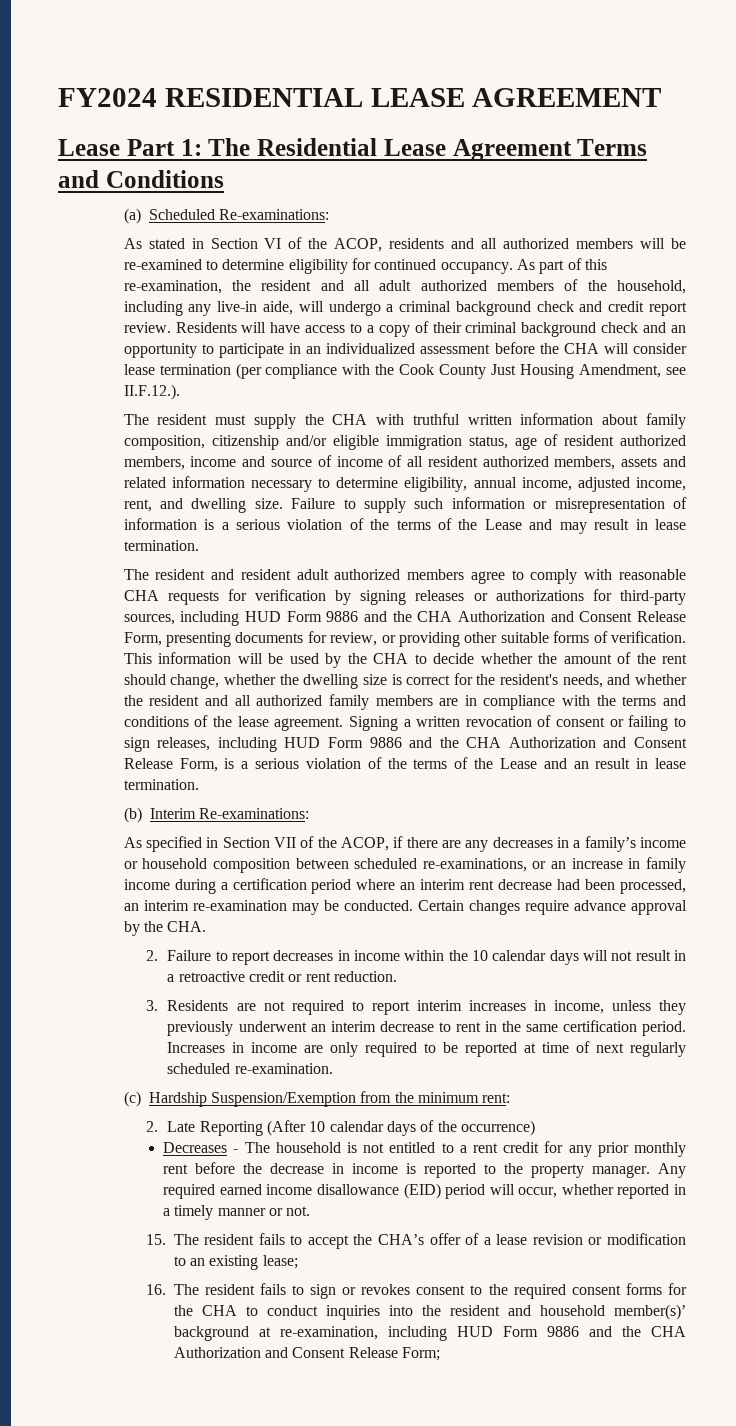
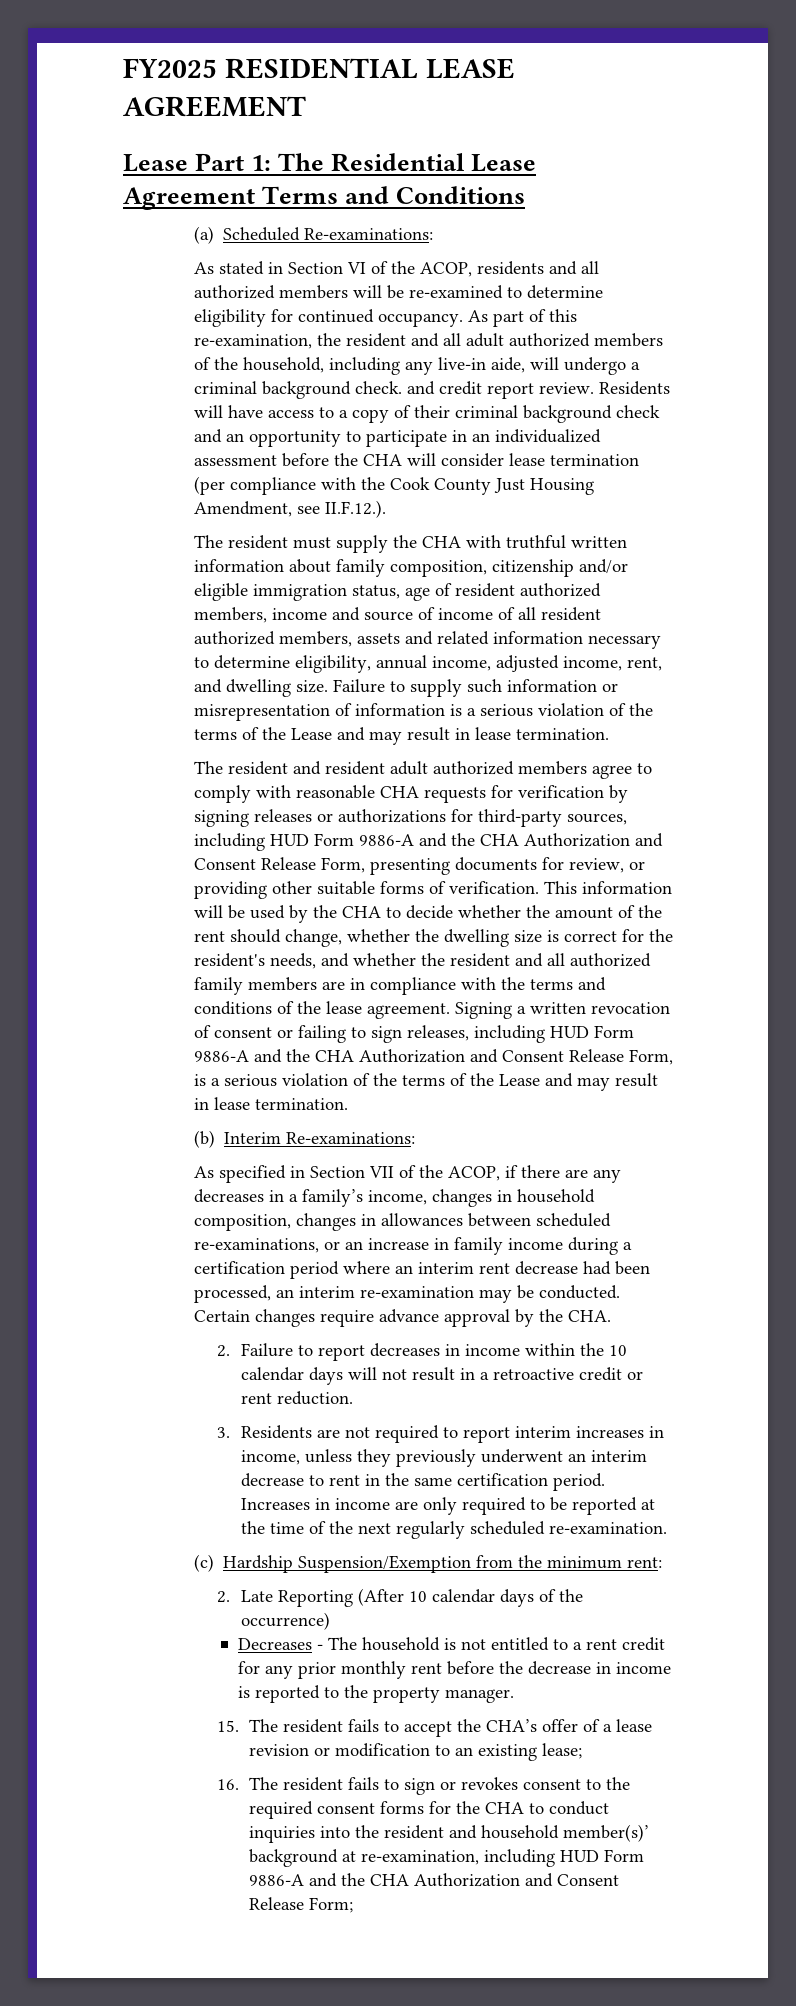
- FY2024 RESIDENTIAL LEASE AGREEMENT
+ FY2025 RESIDENTIAL LEASE AGREEMENT
- As part of this re-examination, the resident and all adult authorized members of the household, including any live-in aide, will undergo a criminal background check and credit report review.
+ As part of this re-examination, the resident and all adult authorized members of the household, including any live-in aide, will undergo a criminal background check. and credit report review.
- The resident and resident adult authorized members agree to comply with reasonable CHA requests for verification by signing releases or authorizations for third-party sources, including HUD Form 9886 and the CHA Authorization and Consent Release Form, presenting documents for review, or providing other suitable forms of verification.
+ The resident and resident adult authorized members agree to comply with reasonable CHA requests for verification by signing releases or authorizations for third-party sources, including HUD Form 9886-A and the CHA Authorization and Consent Release Form, presenting documents for review, or providing other suitable forms of verification.
- Signing a written revocation of consent or failing to sign releases, including HUD Form 9886 and the CHA Authorization and Consent Release Form, is a serious violation of the terms of the Lease and an result in lease termination.
+ Signing a written revocation of consent or failing to sign releases, including HUD Form 9886-A and the CHA Authorization and Consent Release Form, is a serious violation of the terms of the Lease and may result in lease termination.
- As specified in Section VII of the ACOP, if there are any decreases in a family’s income or household composition between scheduled re-examinations, or an increase in family income during a certification period where an interim rent decrease had been processed, an interim re-examination may be conducted.
+ As specified in Section VII of the ACOP, if there are any decreases in a family’s income, changes in household composition, changes in allowances between scheduled re-examinations, or an increase in family income during a certification period where an interim rent decrease had been processed, an interim re-examination may be conducted.
- Increases in income are only required to be reported at time of next regularly scheduled re-examination.
+ Increases in income are only required to be reported at the time of the next regularly scheduled re-examination.
- Any required earned income disallowance (EID) period will occur, whether reported in a timely manner or not.
- 16. The resident fails to sign or revokes consent to the required consent forms for the CHA to conduct inquiries into the resident and household member(s)’ background at re-examination, including HUD Form 9886 and the CHA Authorization and Consent Release Form;
+ 16. The resident fails to sign or revokes consent to the required consent forms for the CHA to conduct inquiries into the resident and household member(s)’ background at re-examination, including HUD Form 9886-A and the CHA Authorization and Consent Release Form;

